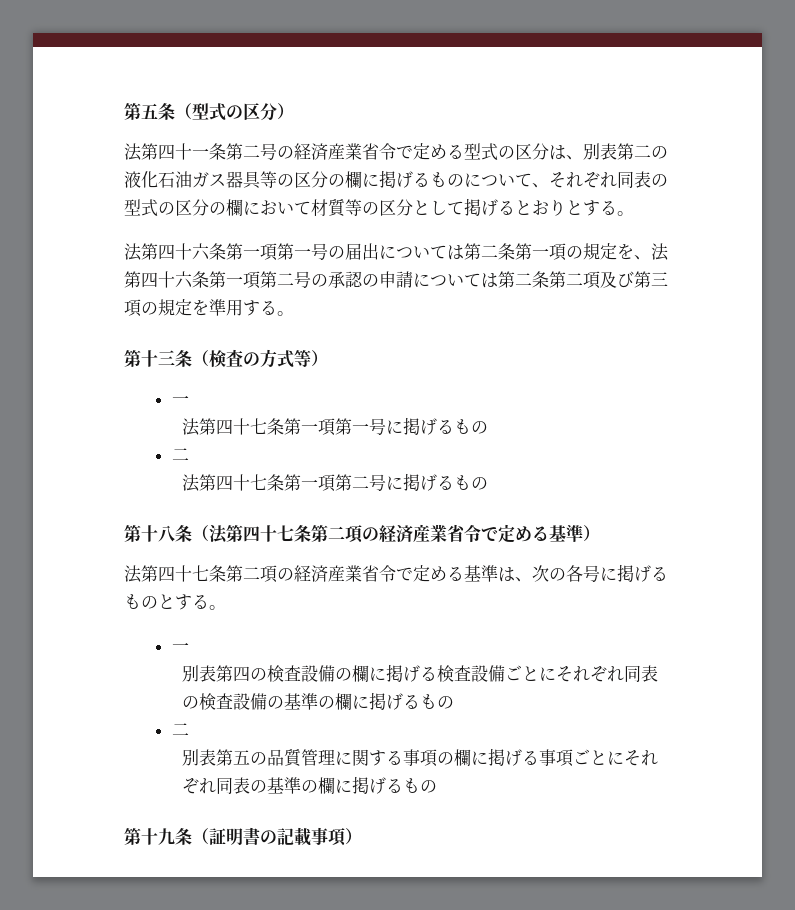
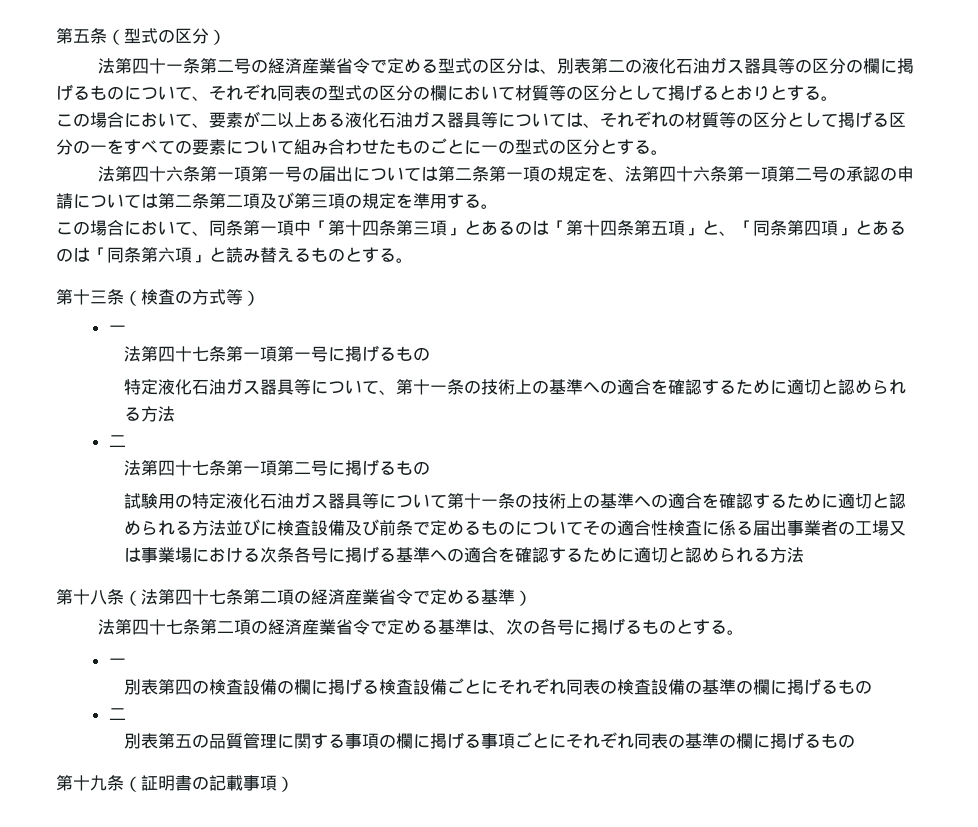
+ この場合において、要素が二以上ある液化石油ガス器具等については、それぞれの材質等の区分として掲げる区分の一をすべての要素について組み合わせたものごとに一の型式の区分とする。
+ この場合において、同条第一項中「第十四条第三項」とあるのは「第十四条第五項」と、「同条第四項」とあるのは「同条第六項」と読み替えるものとする。
+ 特定液化石油ガス器具等について、第十一条の技術上の基準への適合を確認するために適切と認められる方法
+ 試験用の特定液化石油ガス器具等について第十一条の技術上の基準への適合を確認するために適切と認められる方法並びに検査設備及び前条で定めるものについてその適合性検査に係る届出事業者の工場又は事業場における次条各号に掲げる基準への適合を確認するために適切と認められる方法

